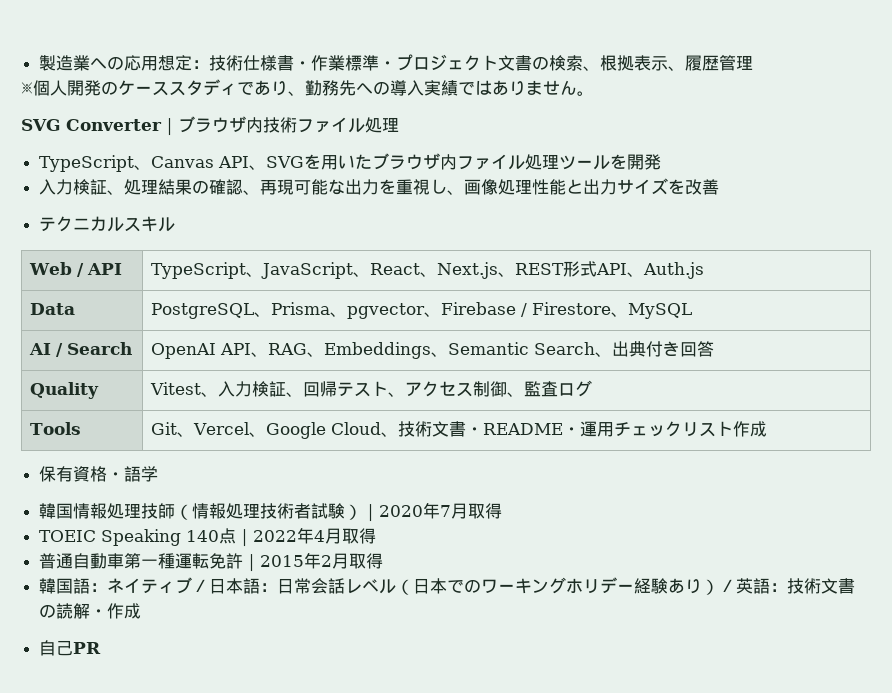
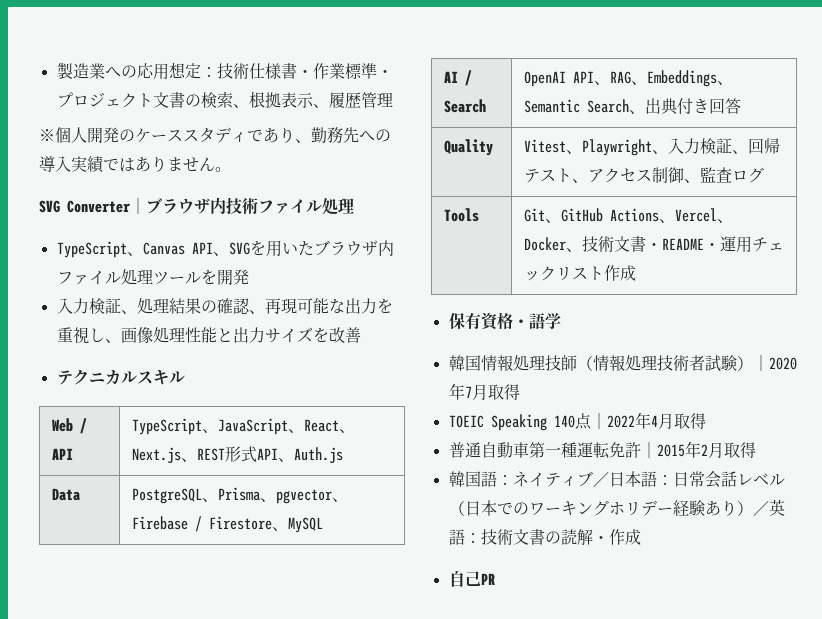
- Quality | Vitest、入力検証、回帰テスト、アクセス制御、監査ログ
+ Quality | Vitest、Playwright、入力検証、回帰テスト、アクセス制御、監査ログ
- Tools | Git、Vercel、Google Cloud、技術文書・README・運用チェックリスト作成
+ Tools | Git、GitHub Actions、Vercel、Docker、技術文書・README・運用チェックリスト作成

